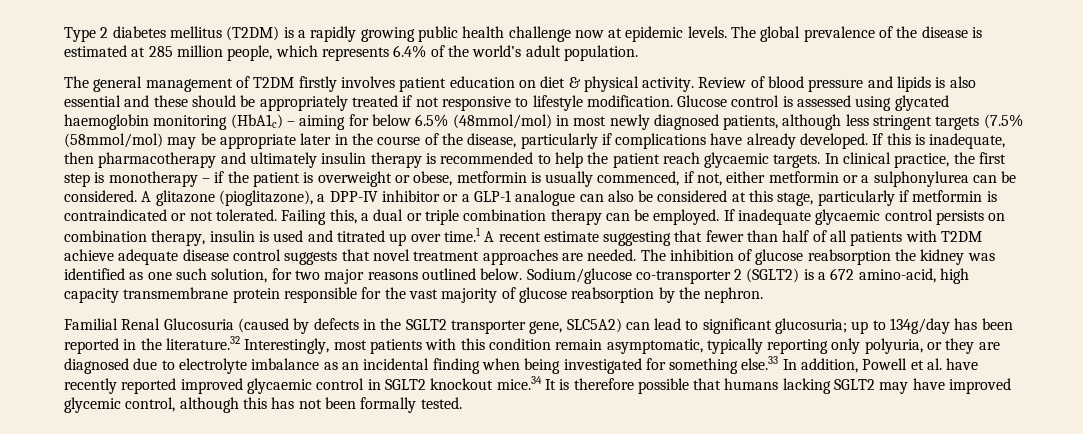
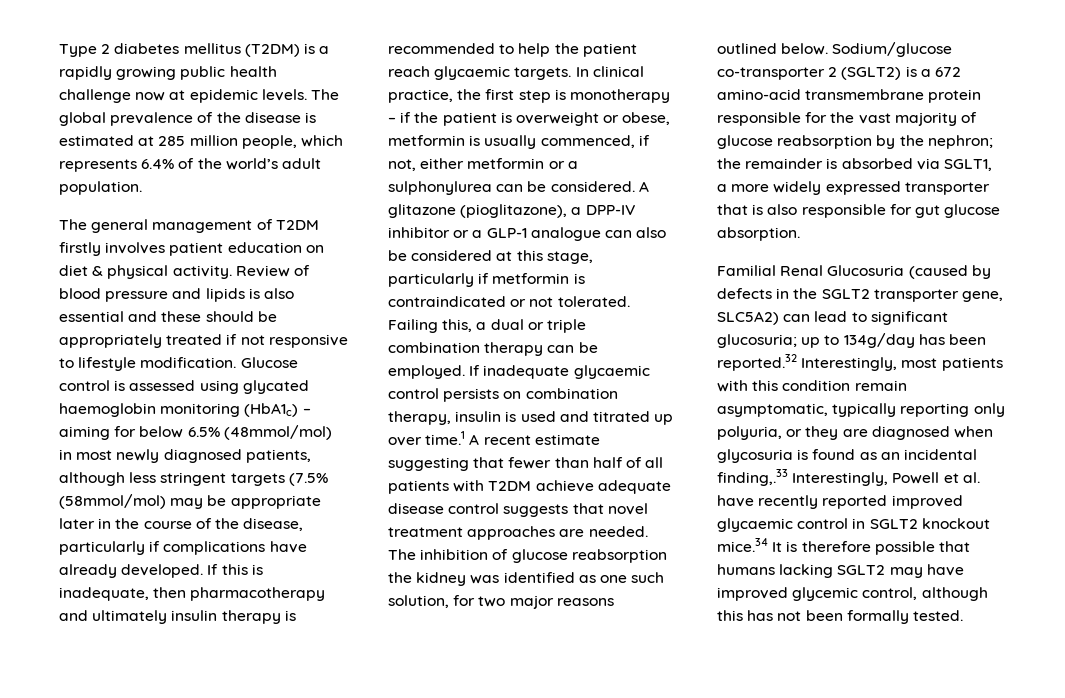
- Sodium/glucose co-transporter 2 (SGLT2) is a 672 amino-acid, high capacity transmembrane protein responsible for the vast majority of glucose reabsorption by the nephron.
+ Sodium/glucose co-transporter 2 (SGLT2) is a 672 amino-acid transmembrane protein responsible for the vast majority of glucose reabsorption by the nephron; the remainder is absorbed via SGLT1, a more widely expressed transporter that is also responsible for gut glucose absorption.
- up to 134g/day has been reported in the literature.32 Interestingly, most patients with this condition remain asymptomatic, typically reporting only polyuria, or they are diagnosed due to electrolyte imbalance as an incidental finding when being investigated for something else.33 In addition, Powell et al. have recently reported improved glycaemic control in SGLT2 knockout mice.34 It is therefore possible that humans lacking SGLT2 may have improved glycemic control, although this has not been formally tested.
+ up to 134g/day has been reported.32 Interestingly, most patients with this condition remain asymptomatic, typically reporting only polyuria, or they are diagnosed when glycosuria is found as an incidental finding,.33 Interestingly, Powell et al. have recently reported improved glycaemic control in SGLT2 knockout mice.34 It is therefore possible that humans lacking SGLT2 may have improved glycemic control, although this has not been formally tested.

